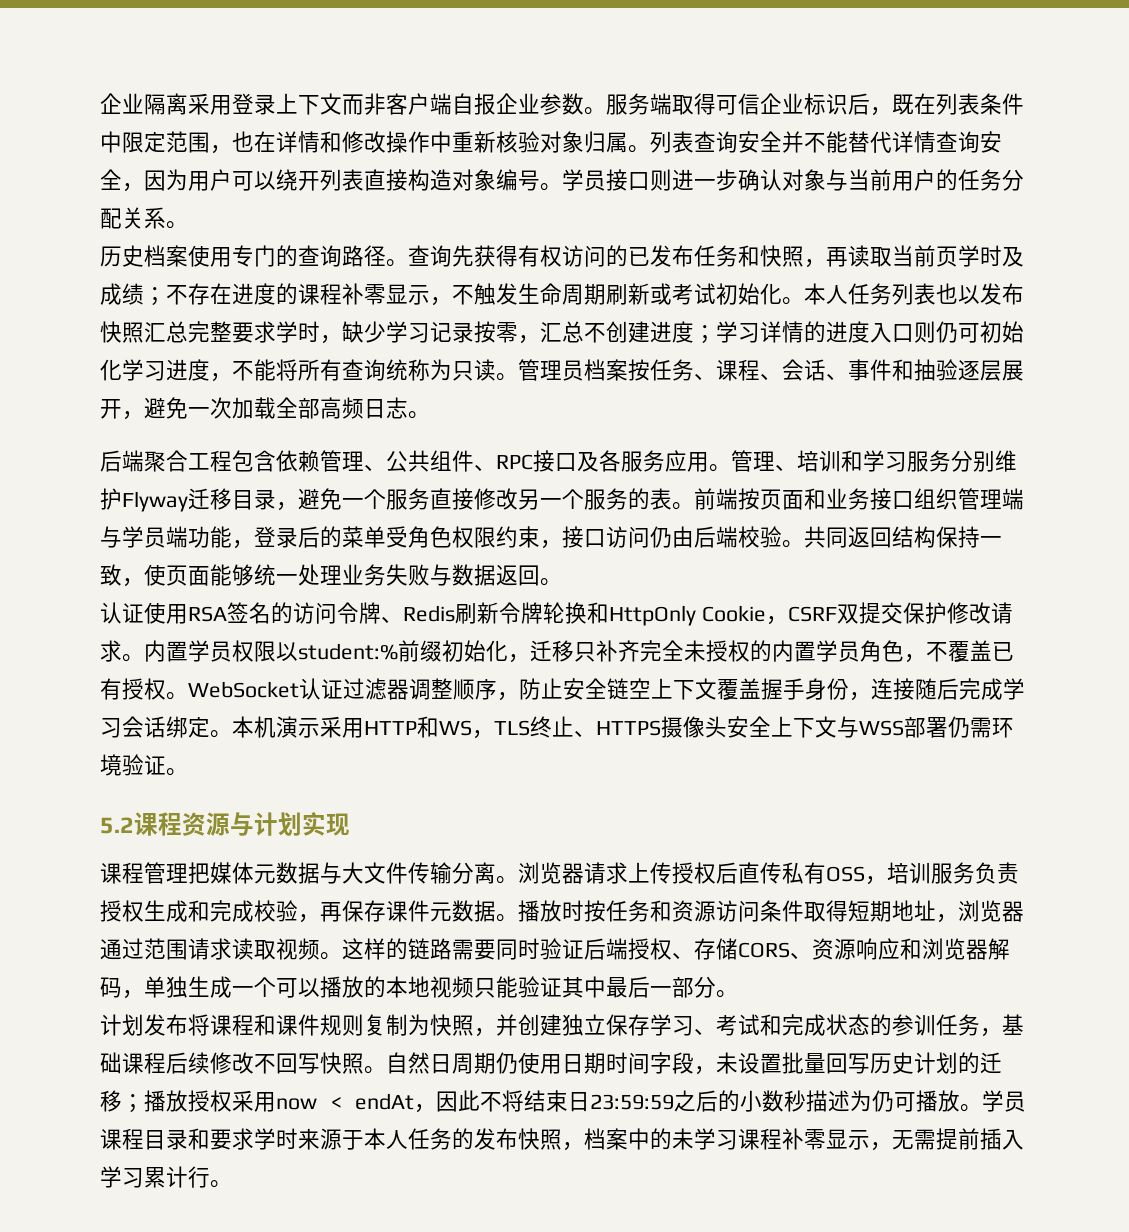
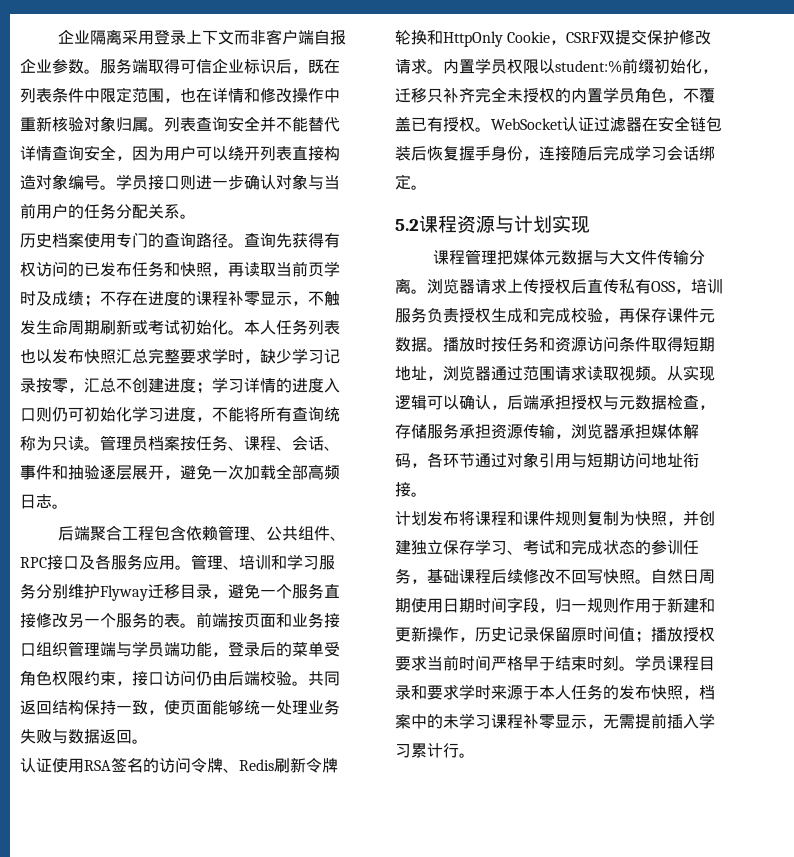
- WebSocket认证过滤器调整顺序，防止安全链空上下文覆盖握手身份，连接随后完成学习会话绑定。本机演示采用HTTP和WS，TLS终止、HTTPS摄像头安全上下文与WSS部署仍需环境验证。
+ WebSocket认证过滤器在安全链包装后恢复握手身份，连接随后完成学习会话绑定。
- 这样的链路需要同时验证后端授权、存储CORS、资源响应和浏览器解码，单独生成一个可以播放的本地视频只能验证其中最后一部分。
+ 从实现逻辑可以确认，后端承担授权与元数据检查，存储服务承担资源传输，浏览器承担媒体解码，各环节通过对象引用与短期访问地址衔接。
- 自然日周期仍使用日期时间字段，未设置批量回写历史计划的迁移；播放授权采用now < endAt，因此不将结束日23:59:59之后的小数秒描述为仍可播放。
+ 自然日周期使用日期时间字段，归一规则作用于新建和更新操作，历史记录保留原时间值；播放授权要求当前时间严格早于结束时刻。

